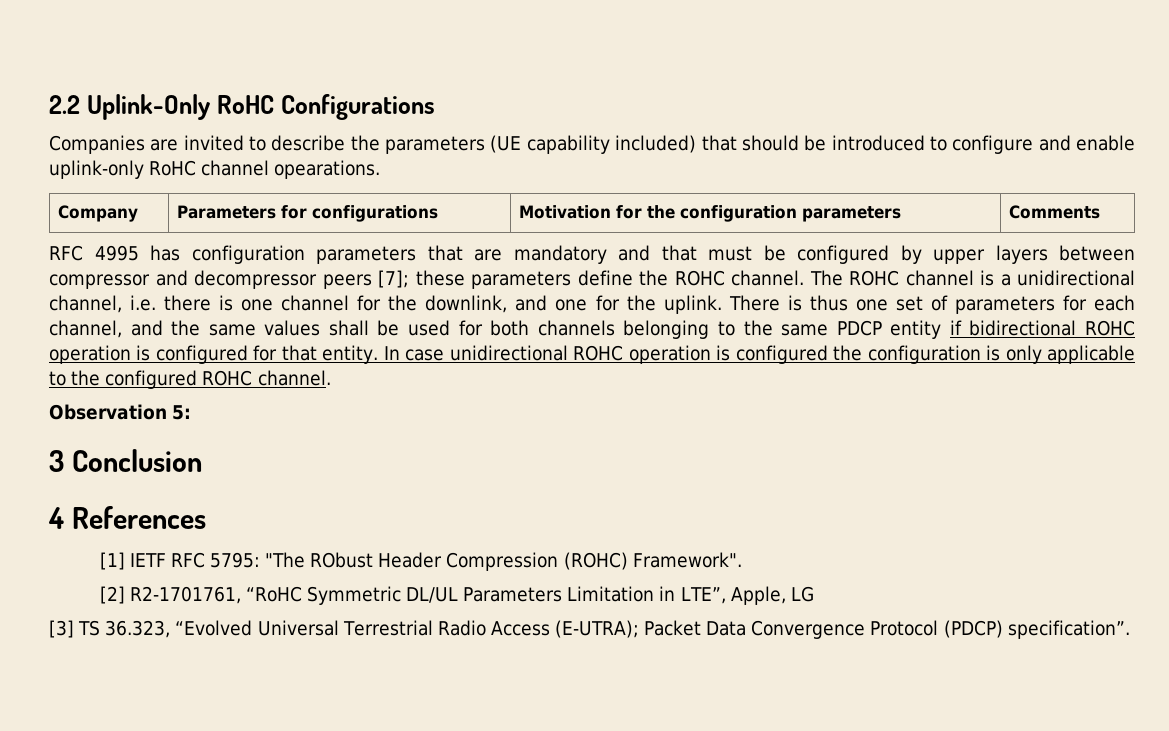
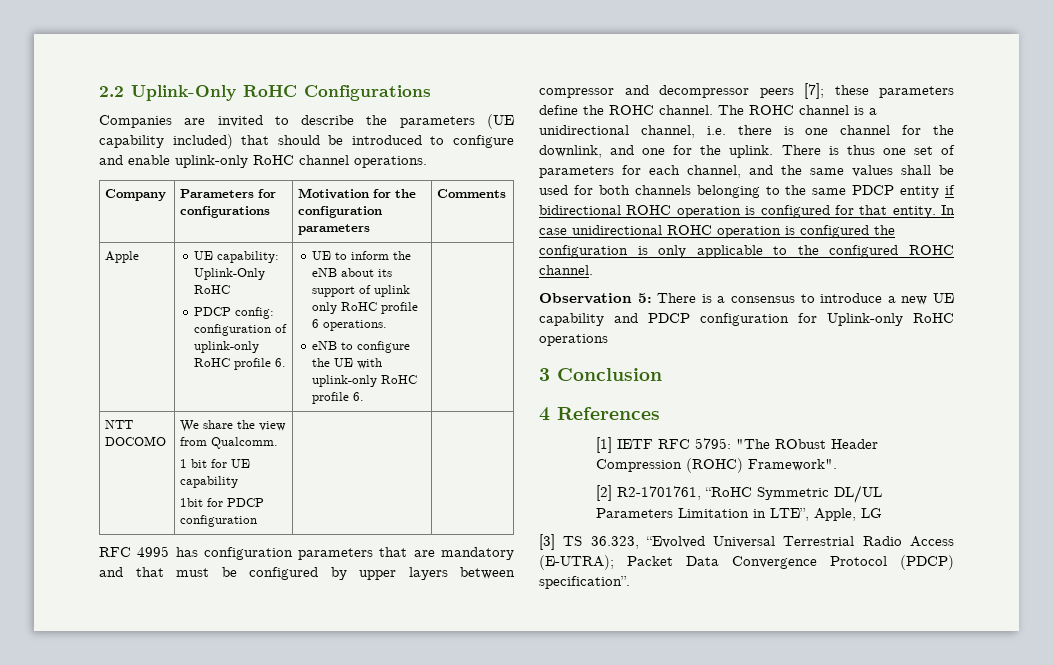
- Companies are invited to describe the parameters (UE capability included) that should be introduced to configure and enable uplink-only RoHC channel opearations.
+ Companies are invited to describe the parameters (UE capability included) that should be introduced to configure and enable uplink-only RoHC channel operations.
+ Apple | UE capability: Uplink-Only RoHC
+ PDCP config: configuration of uplink-only RoHC profile 6. | UE to inform the eNB about its support of uplink only RoHC profile 6 operations.
+ eNB to configure the UE with uplink-only RoHC profile 6. |
+ NTT DOCOMO | We share the view from Qualcomm.
+ 1 bit for UE capability
+ 1bit for PDCP configuration | |
- Observation 5:
+ Observation 5: There is a consensus to introduce a new UE capability and PDCP configuration for Uplink-only RoHC operations

